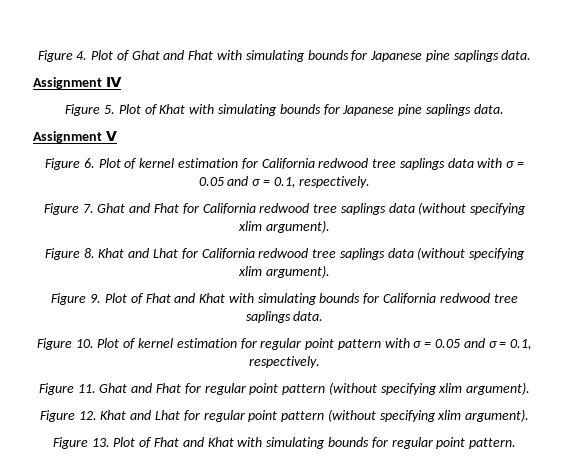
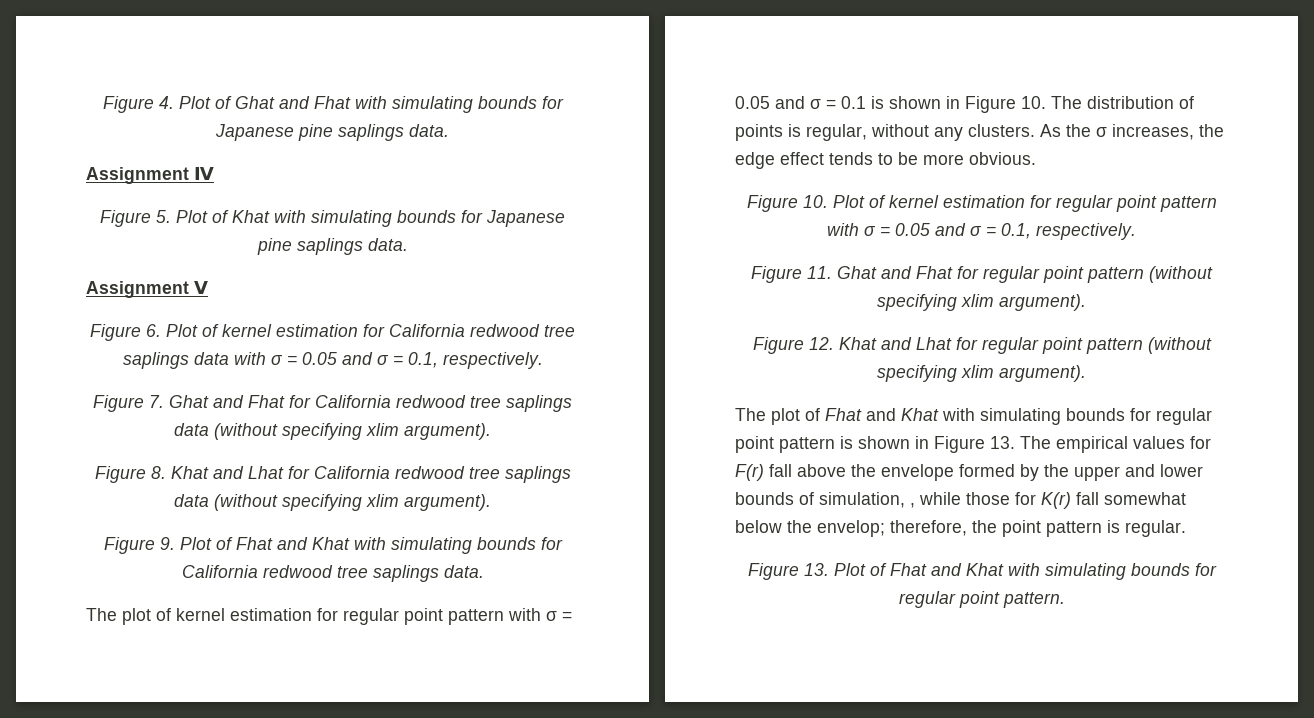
+ The plot of kernel estimation for regular point pattern with σ = 0.05 and σ = 0.1 is shown in Figure 10. The distribution of points is regular, without any clusters. As the σ increases, the edge effect tends to be more obvious.
+ The plot of Fhat and Khat with simulating bounds for regular point pattern is shown in Figure 13. The empirical values for F(r) fall above the envelope formed by the upper and lower bounds of simulation, , while those for K(r) fall somewhat below the envelop; therefore, the point pattern is regular.

